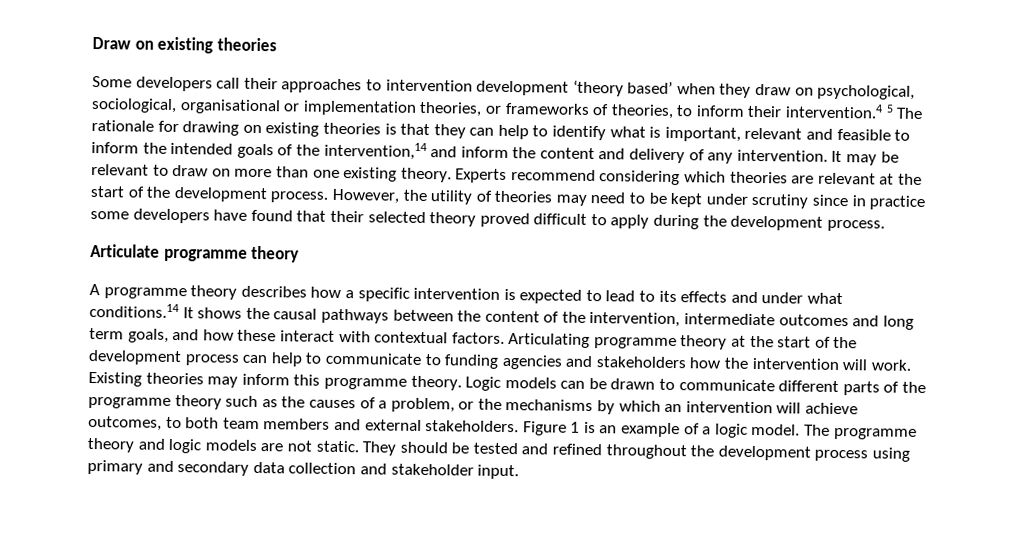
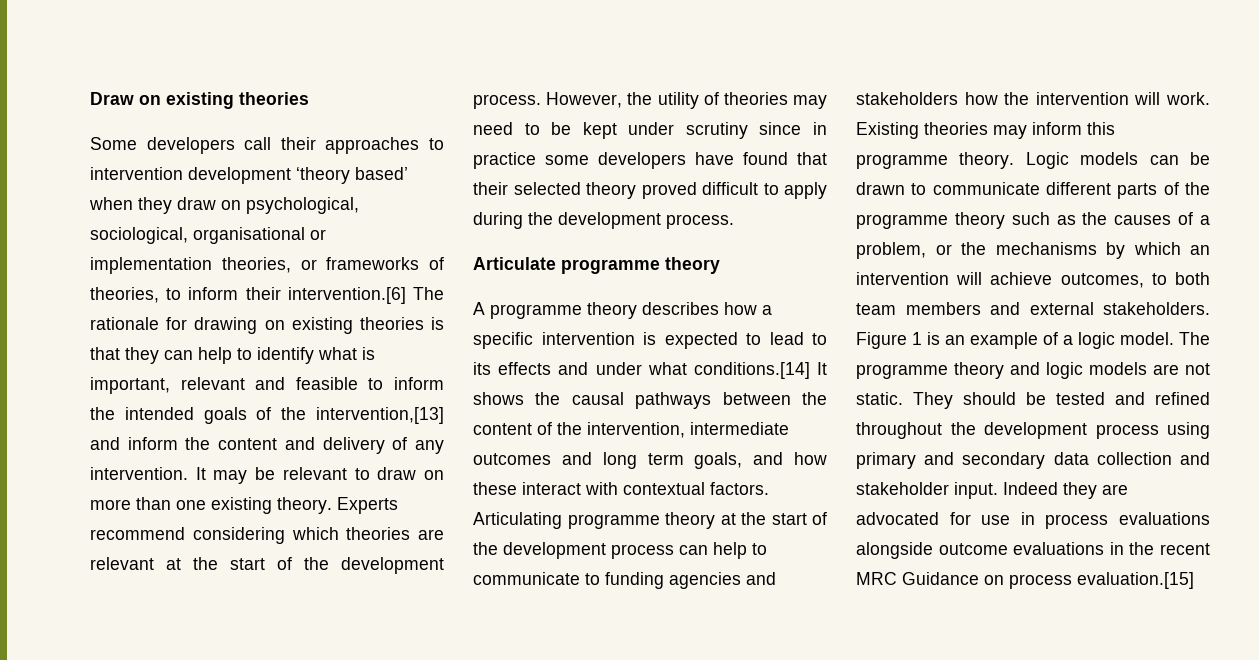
- Some developers call their approaches to intervention development ‘theory based’ when they draw on psychological, sociological, organisational or implementation theories, or frameworks of theories, to inform their intervention.4 5 The rationale for drawing on existing theories is that they can help to identify what is important, relevant and feasible to inform the intended goals of the intervention,14 and inform the content and delivery of any intervention.
+ Some developers call their approaches to intervention development ‘theory based’ when they draw on psychological, sociological, organisational or implementation theories, or frameworks of theories, to inform their intervention.[6] The rationale for drawing on existing theories is that they can help to identify what is important, relevant and feasible to inform the intended goals of the intervention,[13] and inform the content and delivery of any intervention.
- A programme theory describes how a specific intervention is expected to lead to its effects and under what conditions.14 It shows the causal pathways between the content of the intervention, intermediate outcomes and long term goals, and how these interact with contextual factors.
+ A programme theory describes how a specific intervention is expected to lead to its effects and under what conditions.[14] It shows the causal pathways between the content of the intervention, intermediate outcomes and long term goals, and how these interact with contextual factors.
+ Indeed they are advocated for use in process evaluations alongside outcome evaluations in the recent MRC Guidance on process evaluation.[15]

